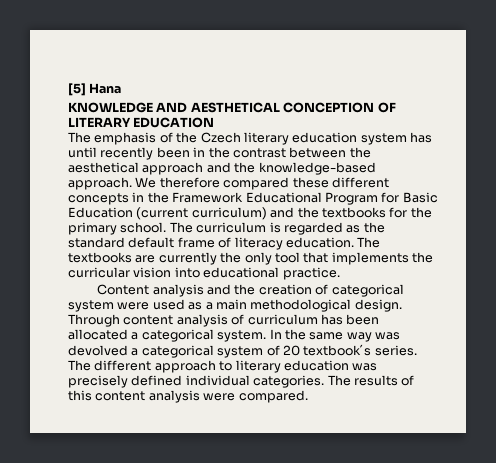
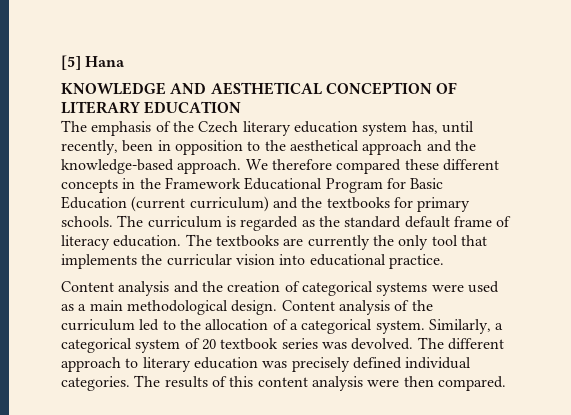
- The emphasis of the Czech literary education system has until recently been in the contrast between the aesthetical approach and the knowledge-based approach.
+ The emphasis of the Czech literary education system has, until recently, been in opposition to the aesthetical approach and the knowledge-based approach.
- We therefore compared these different concepts in the Framework Educational Program for Basic Education (current curriculum) and the textbooks for the primary school.
+ We therefore compared these different concepts in the Framework Educational Program for Basic Education (current curriculum) and the textbooks for primary schools.
- Content analysis and the creation of categorical system were used as a main methodological design.
+ Content analysis and the creation of categorical systems were used as a main methodological design.
- Through content analysis of curriculum has been allocated a categorical system. In the same way was devolved a categorical system of 20 textbook´s series.
+ Content analysis of the curriculum led to the allocation of a categorical system. Similarly, a categorical system of 20 textbook series was devolved.
- The results of this content analysis were compared.
+ The results of this content analysis were then compared.

